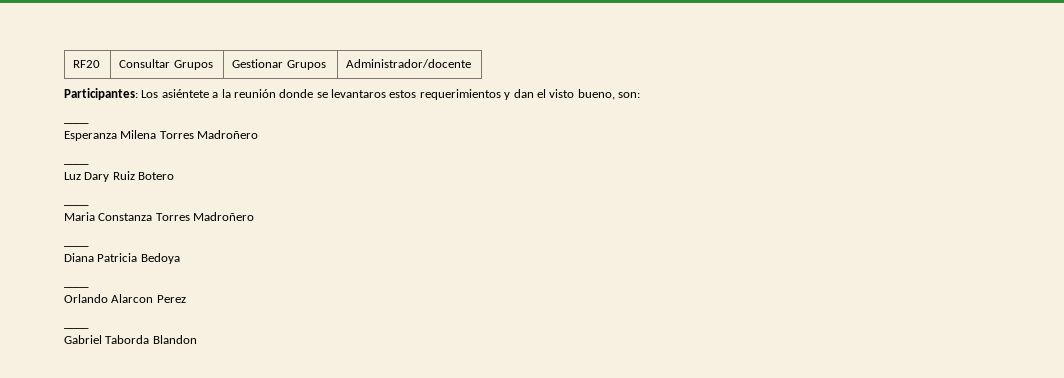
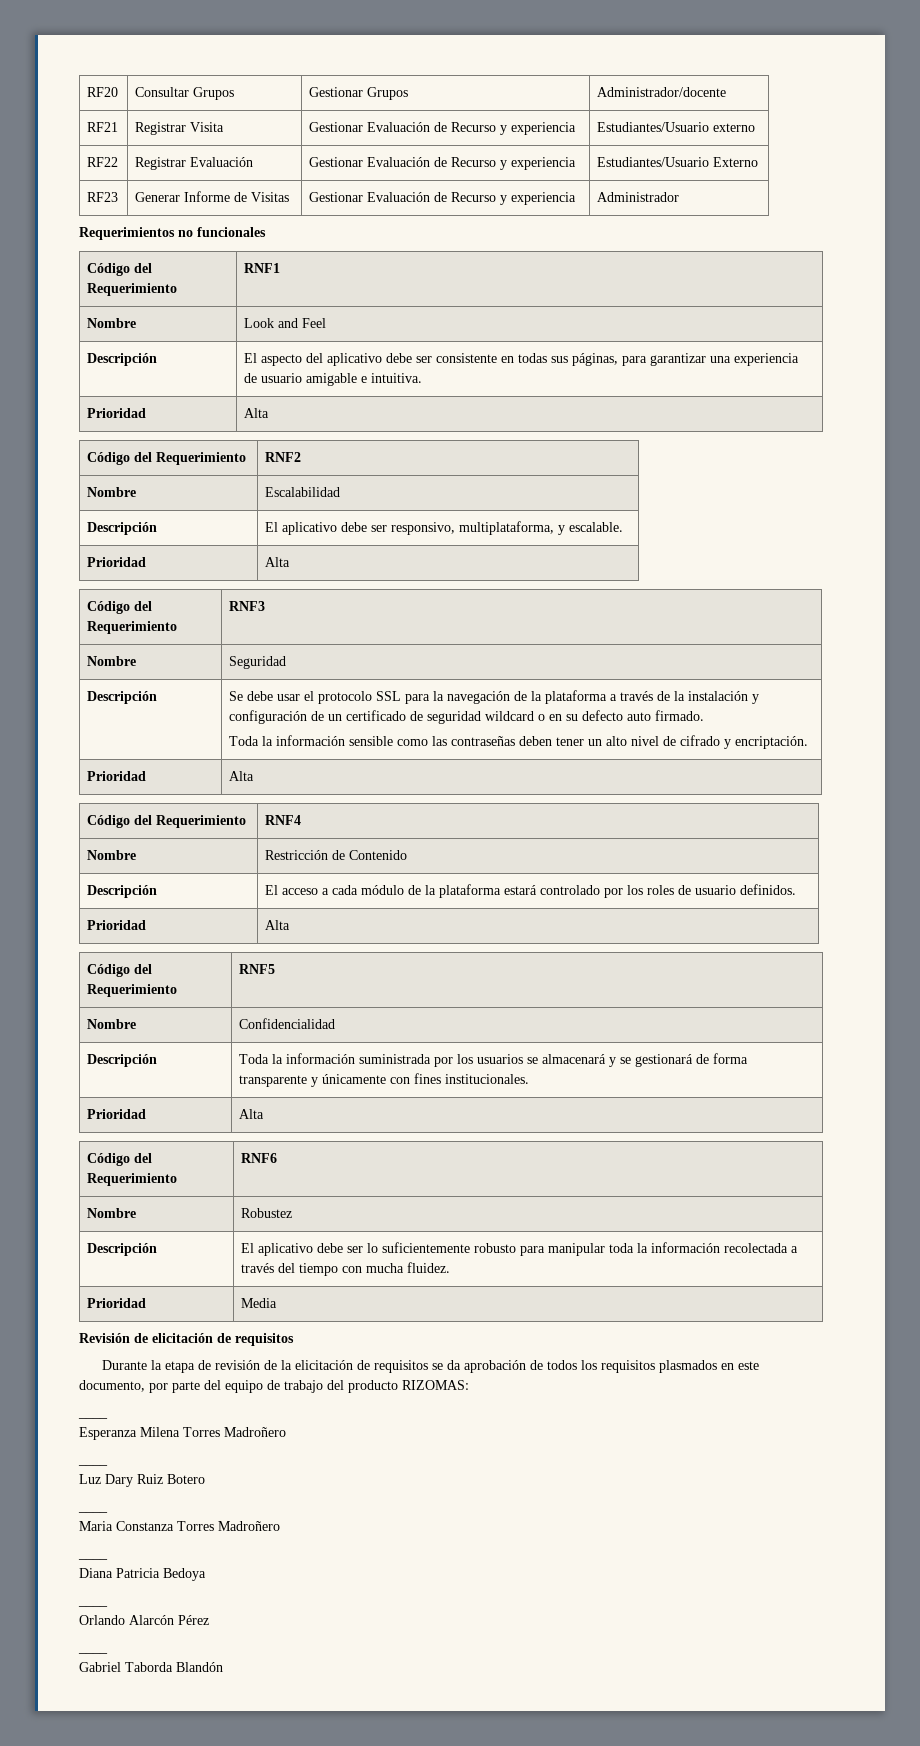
- Participantes: Los asiéntete a la reunión donde se levantaros estos requerimientos y dan el visto bueno, son:
+ RF21 | Registrar Visita | Gestionar Evaluación de Recurso y experiencia | Estudiantes/Usuario externo
+ RF22 | Registrar Evaluación | Gestionar Evaluación de Recurso y experiencia | Estudiantes/Usuario Externo
+ RF23 | Generar Informe de Visitas | Gestionar Evaluación de Recurso y experiencia | Administrador
+ Requerimientos no funcionales
+ Código del Requerimiento | RNF1
+ Nombre | Look and Feel
+ Descripción | El aspecto del aplicativo debe ser consistente en todas sus páginas, para garantizar una experiencia de usuario amigable e intuitiva.
+ Prioridad | Alta
+ Código del Requerimiento | RNF2
+ Nombre | Escalabilidad
+ Descripción | El aplicativo debe ser responsivo, multiplataforma, y escalable.
+ Prioridad | Alta
+ Código del Requerimiento | RNF3
+ Nombre | Seguridad
+ Descripción | Se debe usar el protocolo SSL para la navegación de la plataforma a través de la instalación y configuración de un certificado de seguridad wildcard o en su defecto auto firmado.
+ Toda la información sensible como las contraseñas deben tener un alto nivel de cifrado y encriptación.
+ Prioridad | Alta
+ Código del Requerimiento | RNF4
+ Nombre | Restricción de Contenido
+ Descripción | El acceso a cada módulo de la plataforma estará controlado por los roles de usuario definidos.
+ Prioridad | Alta
+ Código del Requerimiento | RNF5
+ Nombre | Confidencialidad
+ Descripción | Toda la información suministrada por los usuarios se almacenará y se gestionará de forma transparente y únicamente con fines institucionales.
+ Prioridad | Alta
+ Código del Requerimiento | RNF6
+ Nombre | Robustez
+ Descripción | El aplicativo debe ser lo suficientemente robusto para manipular toda la información recolectada a través del tiempo con mucha fluidez.
+ Prioridad | Media
+ Revisión de elicitación de requisitos
+ Durante la etapa de revisión de la elicitación de requisitos se da aprobación de todos los requisitos plasmados en este documento, por parte del equipo de trabajo del producto RIZOMAS:
- Orlando Alarcon Perez
+ Orlando Alarcón Pérez
- Gabriel Taborda Blandon
+ Gabriel Taborda Blandón

